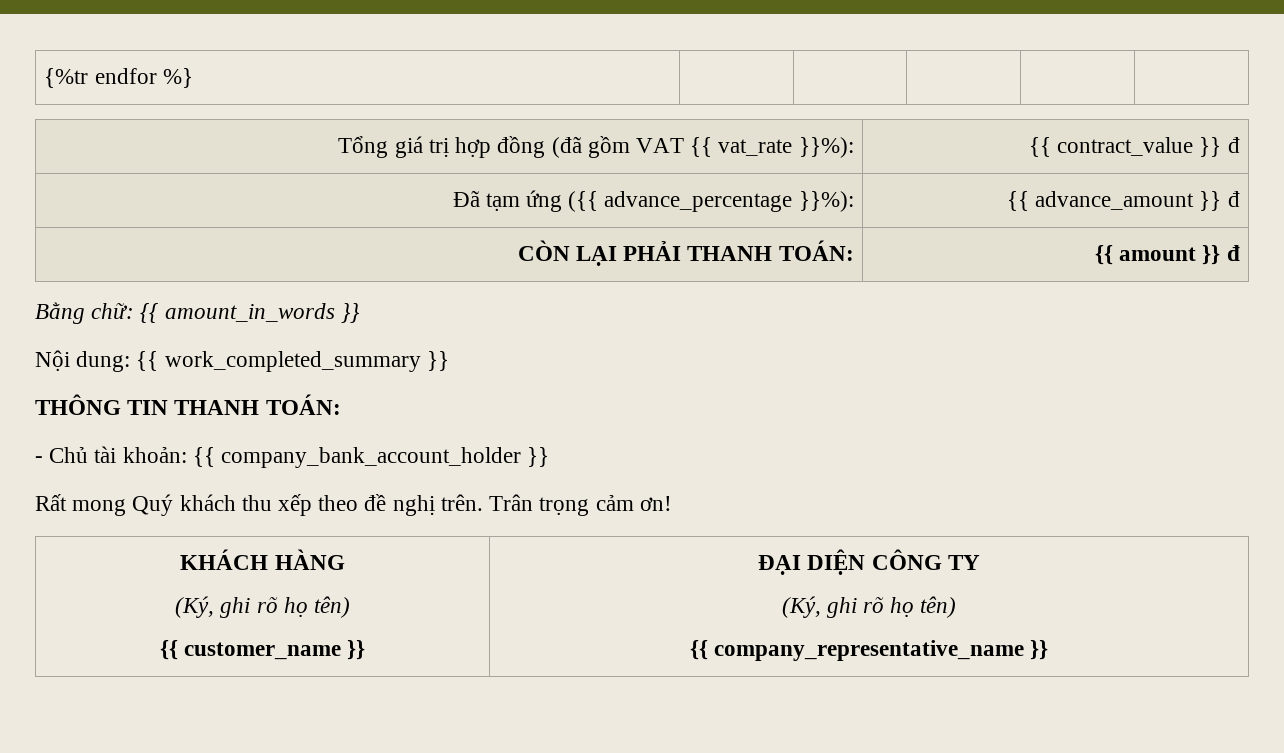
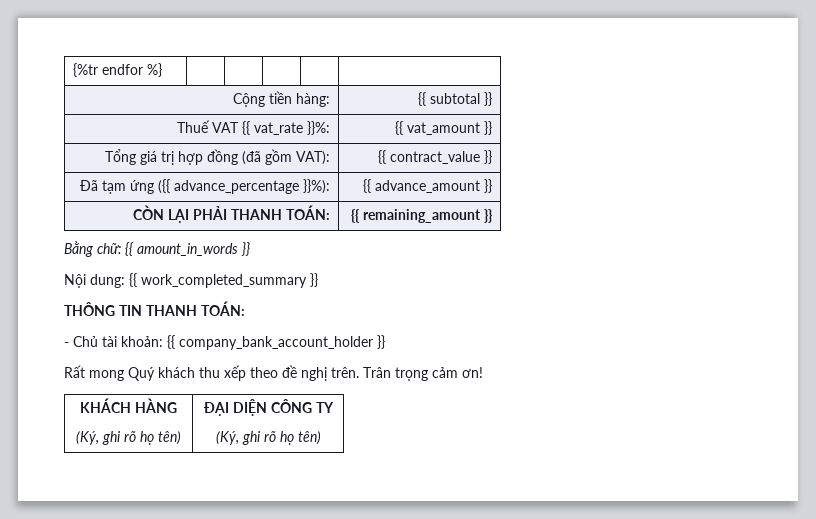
+ Cộng tiền hàng: | {{ subtotal }}
+ Thuế VAT {{ vat_rate }}%: | {{ vat_amount }}
- Tổng giá trị hợp đồng (đã gồm VAT {{ vat_rate }}%): | {{ contract_value }} đ
+ Tổng giá trị hợp đồng (đã gồm VAT): | {{ contract_value }}
- Đã tạm ứng ({{ advance_percentage }}%): | {{ advance_amount }} đ
+ Đã tạm ứng ({{ advance_percentage }}%): | {{ advance_amount }}
- CÒN LẠI PHẢI THANH TOÁN: | {{ amount }} đ
+ CÒN LẠI PHẢI THANH TOÁN: | {{ remaining_amount }}
  KHÁCH HÀNG
+ (Ký, ghi rõ họ tên) | ĐẠI DIỆN CÔNG TY
  (Ký, ghi rõ họ tên)
- {{ customer_name }} | ĐẠI DIỆN CÔNG TY
- (Ký, ghi rõ họ tên)
- {{ company_representative_name }}

